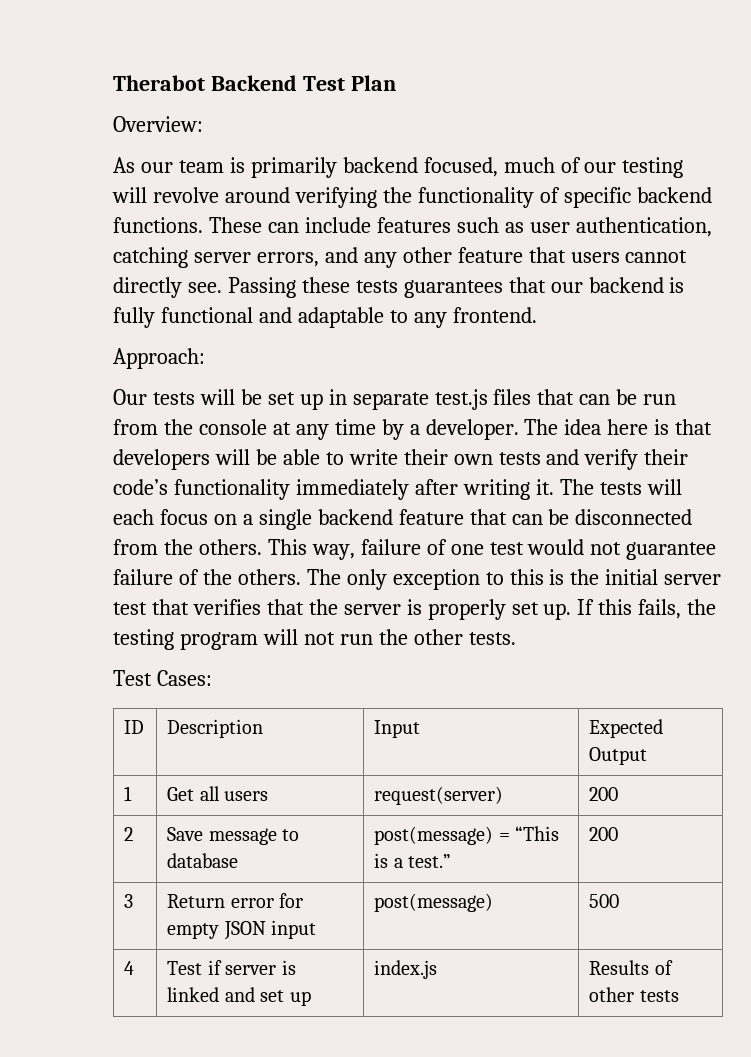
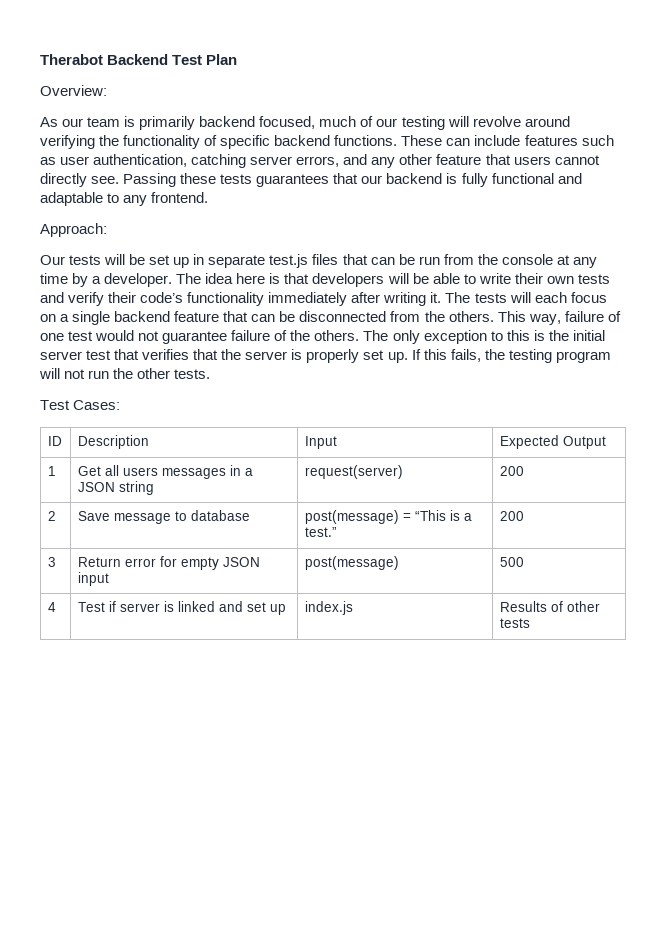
- 1 | Get all users | request(server) | 200
+ 1 | Get all users messages in a JSON string | request(server) | 200

